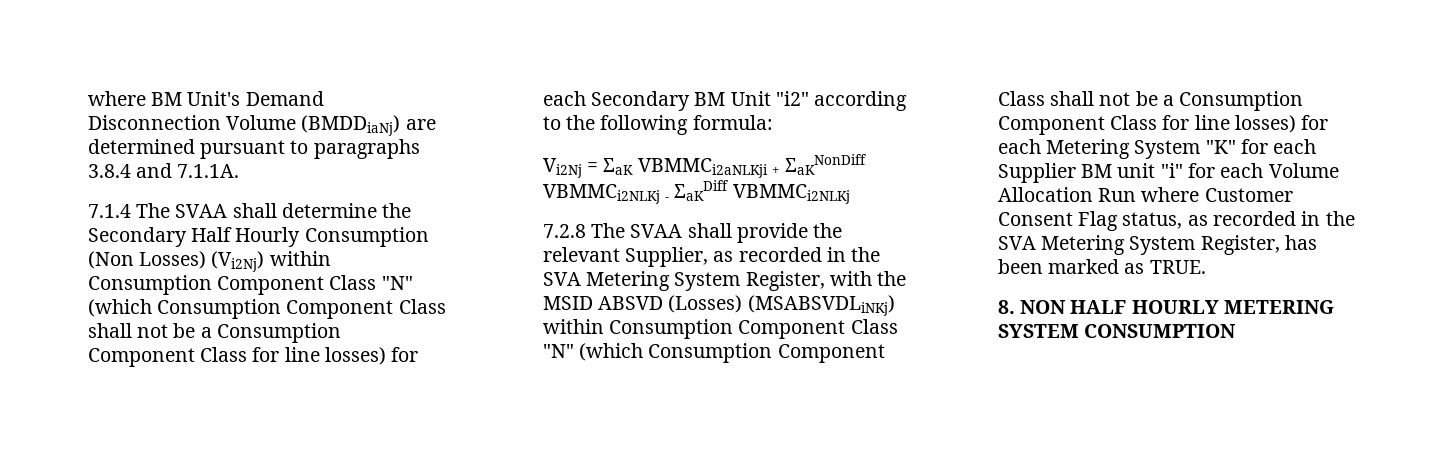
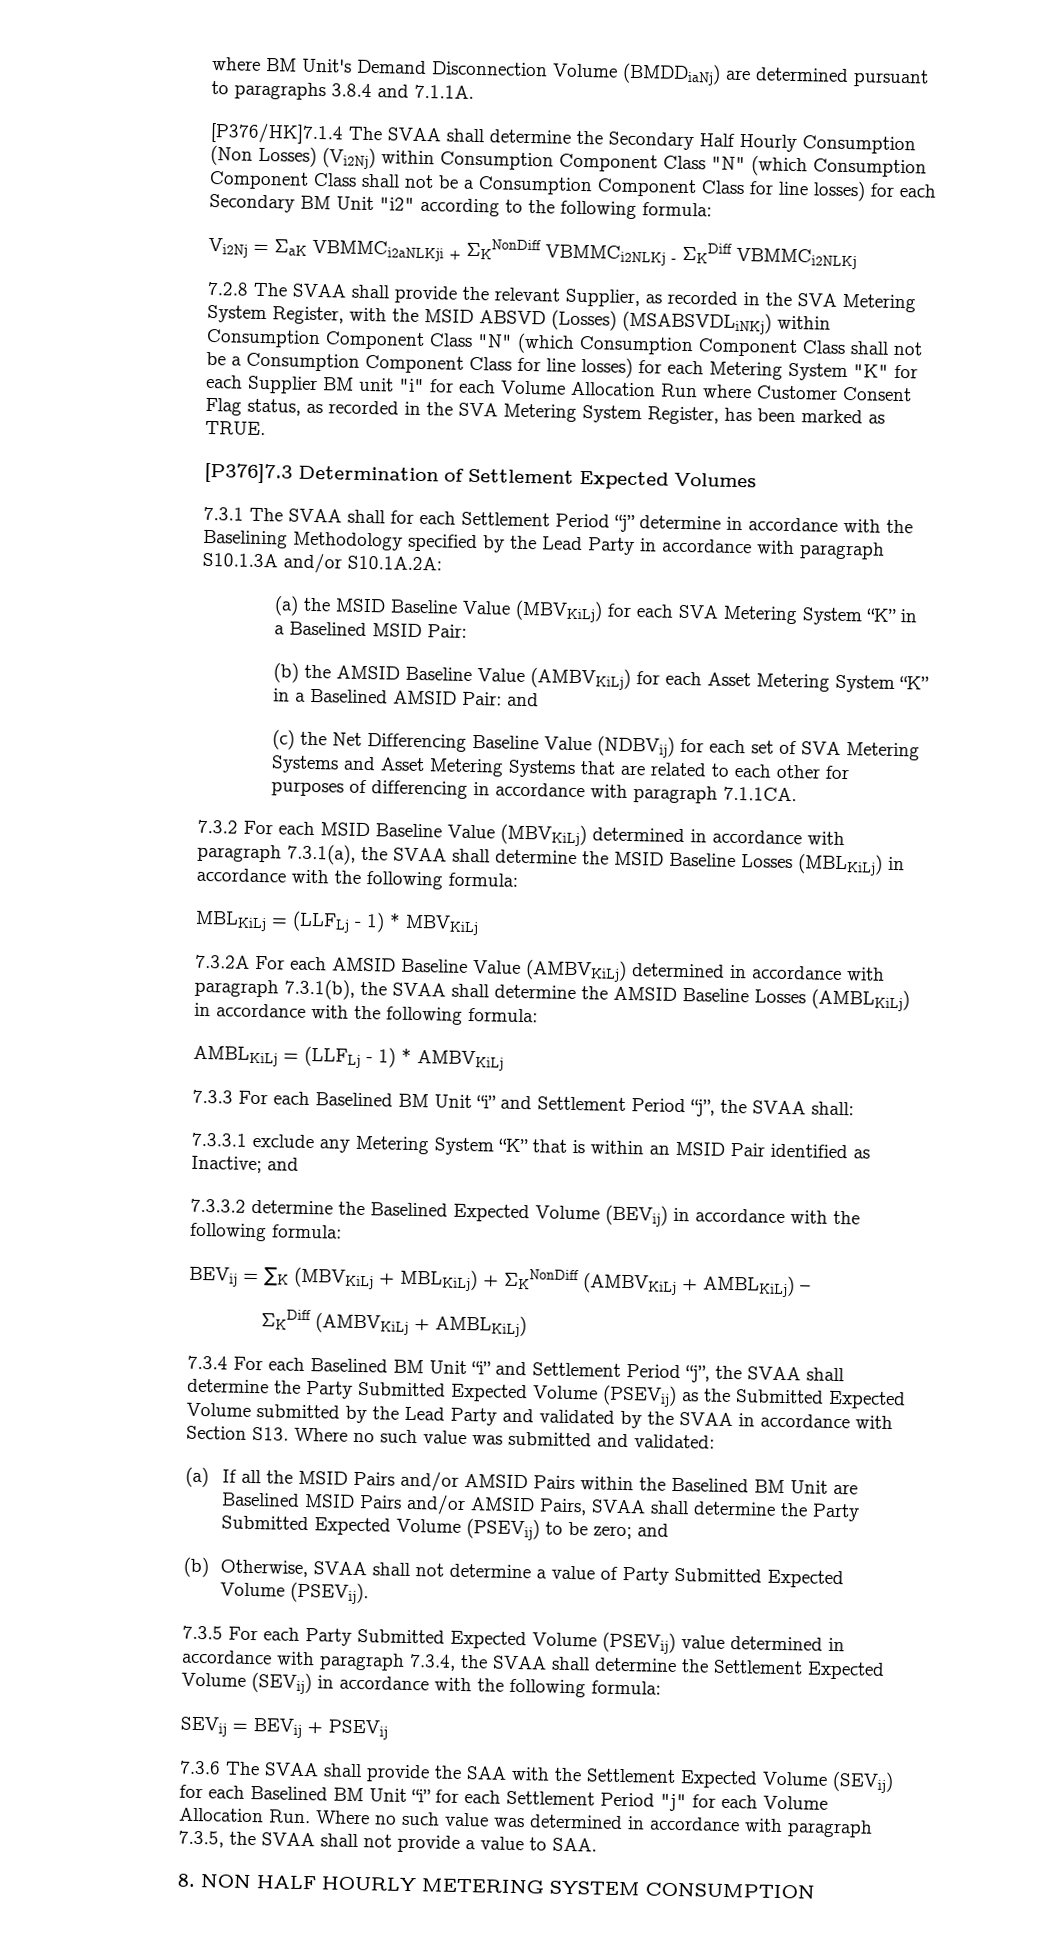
- 7.1.4 The SVAA shall determine the Secondary Half Hourly Consumption (Non Losses) (Vi2Nj) within Consumption Component Class "N" (which Consumption Component Class shall not be a Consumption Component Class for line losses) for each Secondary BM Unit "i2" according to the following formula:
+ [P376/HK]7.1.4 The SVAA shall determine the Secondary Half Hourly Consumption (Non Losses) (Vi2Nj) within Consumption Component Class "N" (which Consumption Component Class shall not be a Consumption Component Class for line losses) for each Secondary BM Unit "i2" according to the following formula:
- Vi2Nj = ΣaK VBMMCi2aNLKji + ΣaKNonDiff VBMMCi2NLKj - ΣaKDiff VBMMCi2NLKj
+ Vi2Nj = ΣaK VBMMCi2aNLKji + ΣKNonDiff VBMMCi2NLKj - ΣKDiff VBMMCi2NLKj
+ [P376]7.3 Determination of Settlement Expected Volumes
+ 7.3.1 The SVAA shall for each Settlement Period “j” determine in accordance with the Baselining Methodology specified by the Lead Party in accordance with paragraph S10.1.3A and/or S10.1A.2A:
+ (a) the MSID Baseline Value (MBVKiLj) for each SVA Metering System “K” in a Baselined MSID Pair:
+ (b) the AMSID Baseline Value (AMBVKiLj) for each Asset Metering System “K” in a Baselined AMSID Pair: and
+ (c) the Net Differencing Baseline Value (NDBVij) for each set of SVA Metering Systems and Asset Metering Systems that are related to each other for purposes of differencing in accordance with paragraph 7.1.1CA.
+ 7.3.2 For each MSID Baseline Value (MBVKiLj) determined in accordance with paragraph 7.3.1(a), the SVAA shall determine the MSID Baseline Losses (MBLKiLj) in accordance with the following formula:
+ MBLKiLj = (LLFLj - 1) * MBVKiLj
+ 7.3.2A For each AMSID Baseline Value (AMBVKiLj) determined in accordance with paragraph 7.3.1(b), the SVAA shall determine the AMSID Baseline Losses (AMBLKiLj) in accordance with the following formula:
+ AMBLKiLj = (LLFLj - 1) * AMBVKiLj
+ 7.3.3 For each Baselined BM Unit “i” and Settlement Period “j”, the SVAA shall:
+ 7.3.3.1 exclude any Metering System “K” that is within an MSID Pair identified as Inactive; and
+ 7.3.3.2 determine the Baselined Expected Volume (BEVij) in accordance with the following formula:
+ BEVij = ∑K (MBVKiLj + MBLKiLj) + ΣKNonDiff (AMBVKiLj + AMBLKiLj) –
+ ΣKDiff (AMBVKiLj + AMBLKiLj)
+ 7.3.4 For each Baselined BM Unit “i” and Settlement Period “j”, the SVAA shall determine the Party Submitted Expected Volume (PSEVij) as the Submitted Expected Volume submitted by the Lead Party and validated by the SVAA in accordance with Section S13. Where no such value was submitted and validated:
+ (a) If all the MSID Pairs and/or AMSID Pairs within the Baselined BM Unit are Baselined MSID Pairs and/or AMSID Pairs, SVAA shall determine the Party Submitted Expected Volume (PSEVij) to be zero; and
+ (b) Otherwise, SVAA shall not determine a value of Party Submitted Expected Volume (PSEVij).
+ 7.3.5 For each Party Submitted Expected Volume (PSEVij) value determined in accordance with paragraph 7.3.4, the SVAA shall determine the Settlement Expected Volume (SEVij) in accordance with the following formula:
+ SEVij = BEVij + PSEVij
+ 7.3.6 The SVAA shall provide the SAA with the Settlement Expected Volume (SEVij) for each Baselined BM Unit “i” for each Settlement Period "j" for each Volume Allocation Run. Where no such value was determined in accordance with paragraph 7.3.5, the SVAA shall not provide a value to SAA.

